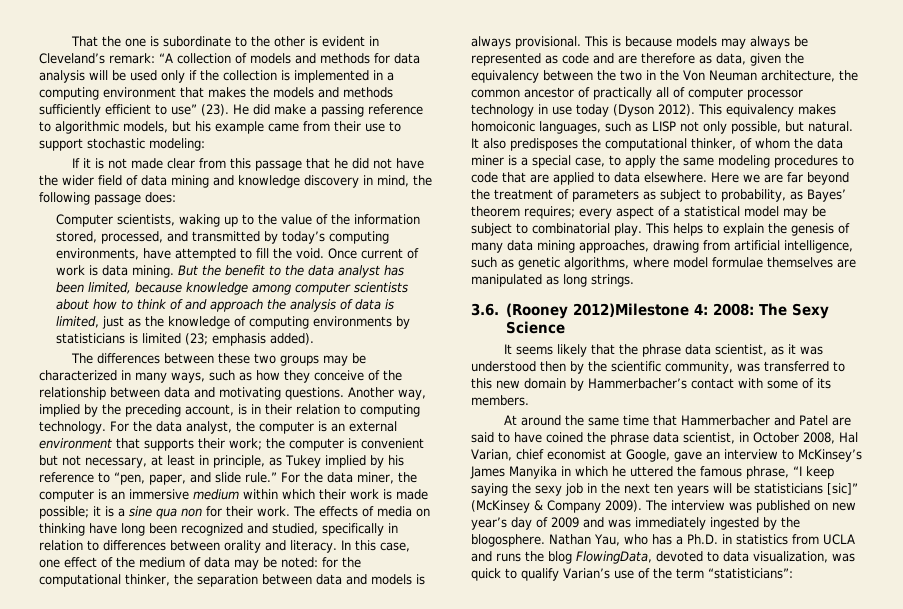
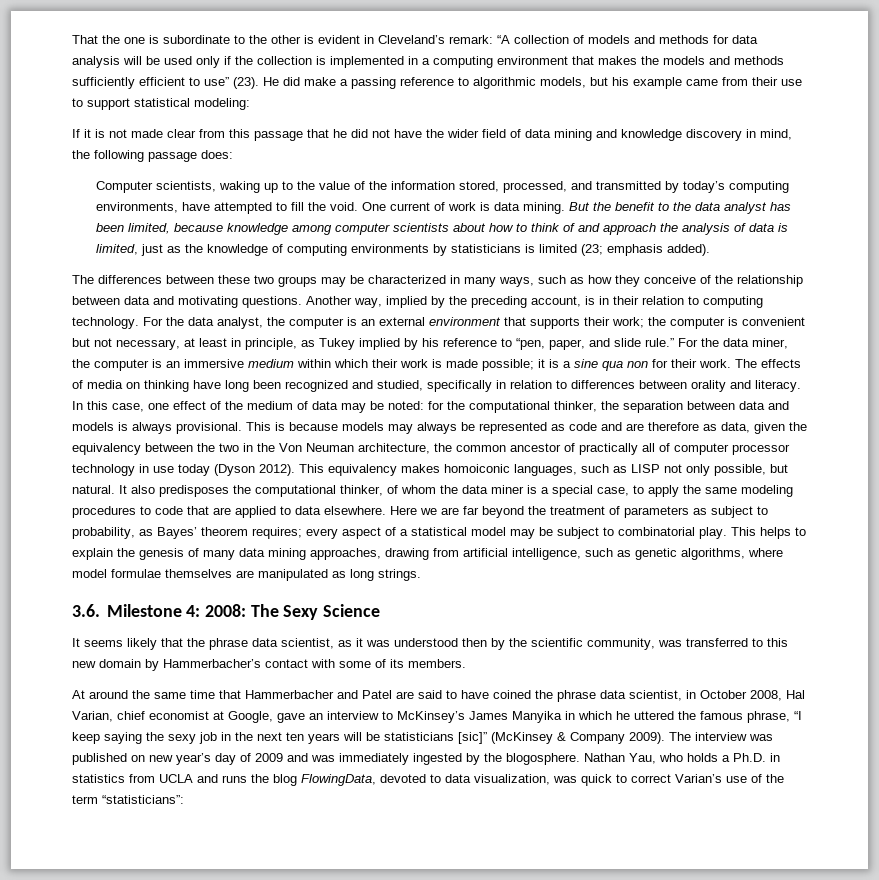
- He did make a passing reference to algorithmic models, but his example came from their use to support stochastic modeling:
+ He did make a passing reference to algorithmic models, but his example came from their use to support statistical modeling:
- Once current of work is data mining.
+ One current of work is data mining.
- 3.6. (Rooney 2012)Milestone 4: 2008: The Sexy Science
+ 3.6. Milestone 4: 2008: The Sexy Science
- Nathan Yau, who has a Ph.D. in statistics from UCLA and runs the blog FlowingData, devoted to data visualization, was quick to qualify Varian’s use of the term “statisticians”:
+ Nathan Yau, who holds a Ph.D. in statistics from UCLA and runs the blog FlowingData, devoted to data visualization, was quick to correct Varian’s use of the term “statisticians”:

